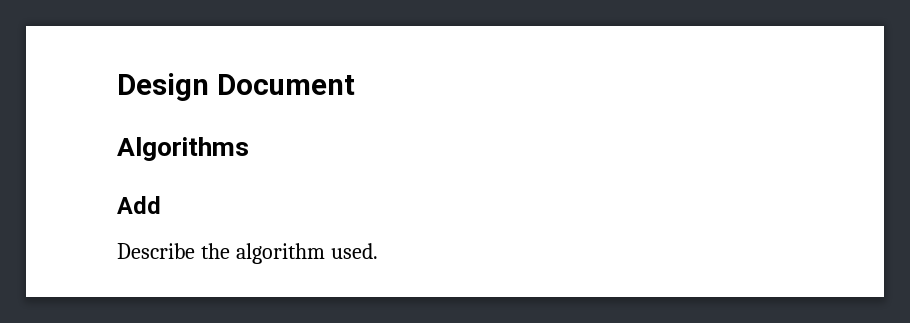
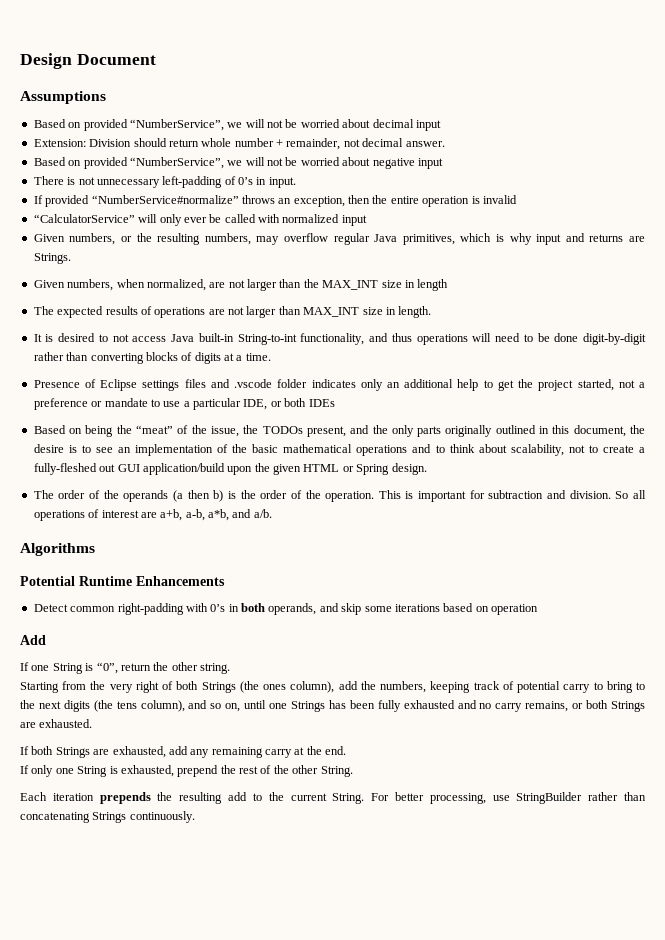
+ Assumptions
+ Based on provided “NumberService”, we will not be worried about decimal input
+ Extension: Division should return whole number + remainder, not decimal answer.
+ Based on provided “NumberService”, we will not be worried about negative input
+ There is not unnecessary left-padding of 0’s in input.
+ If provided “NumberService#normalize” throws an exception, then the entire operation is invalid
+ “CalculatorService” will only ever be called with normalized input
+ Given numbers, or the resulting numbers, may overflow regular Java primitives, which is why input and returns are Strings.
+ Given numbers, when normalized, are not larger than the MAX_INT size in length
+ The expected results of operations are not larger than MAX_INT size in length.
+ It is desired to not access Java built-in String-to-int functionality, and thus operations will need to be done digit-by-digit rather than converting blocks of digits at a time.
+ Presence of Eclipse settings files and .vscode folder indicates only an additional help to get the project started, not a preference or mandate to use a particular IDE, or both IDEs
+ Based on being the “meat” of the issue, the TODOs present, and the only parts originally outlined in this document, the desire is to see an implementation of the basic mathematical operations and to think about scalability, not to create a fully-fleshed out GUI application/build upon the given HTML or Spring design.
+ The order of the operands (a then b) is the order of the operation. This is important for subtraction and division. So all operations of interest are a+b, a-b, a*b, and a/b.
  Algorithms
+ Potential Runtime Enhancements
+ Detect common right-padding with 0’s in both operands, and skip some iterations based on operation
  Add
- Describe the algorithm used.
+ If one String is “0”, return the other string.
+ Starting from the very right of both Strings (the ones column), add the numbers, keeping track of potential carry to bring to the next digits (the tens column), and so on, until one Strings has been fully exhausted and no carry remains, or both Strings are exhausted.
+ If both Strings are exhausted, add any remaining carry at the end.
+ If only one String is exhausted, prepend the rest of the other String.
+ Each iteration prepends the resulting add to the current String. For better processing, use StringBuilder rather than concatenating Strings continuously.

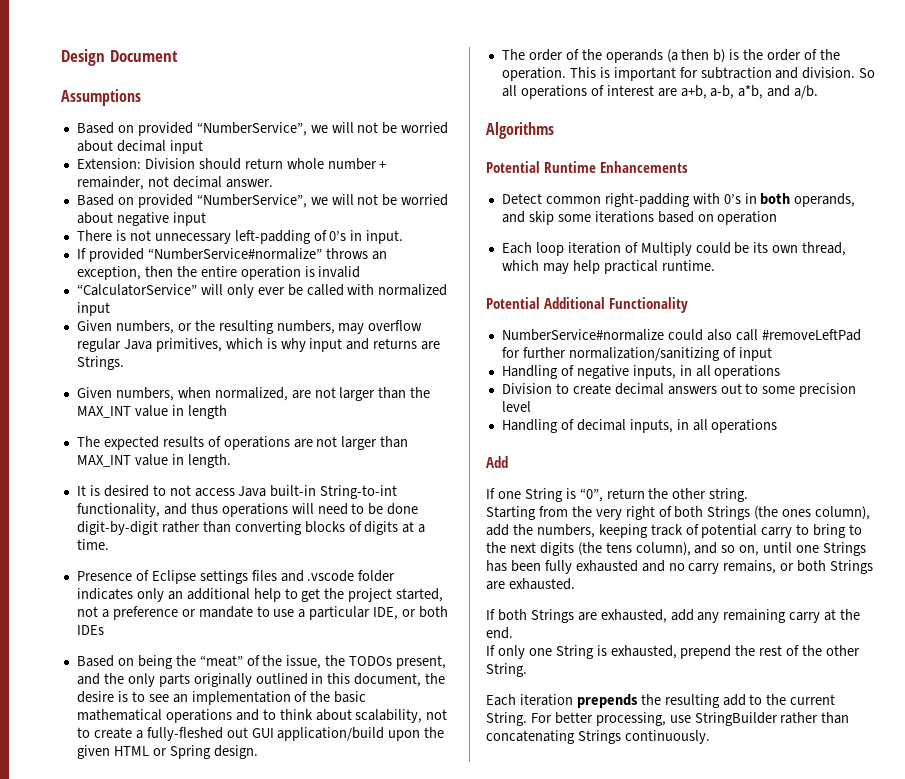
- Given numbers, when normalized, are not larger than the MAX_INT size in length
+ Given numbers, when normalized, are not larger than the MAX_INT value in length
- The expected results of operations are not larger than MAX_INT size in length.
+ The expected results of operations are not larger than MAX_INT value in length.
+ Each loop iteration of Multiply could be its own thread, which may help practical runtime.
+ Potential Additional Functionality
+ NumberService#normalize could also call #removeLeftPad for further normalization/sanitizing of input
+ Handling of negative inputs, in all operations
+ Division to create decimal answers out to some precision level
+ Handling of decimal inputs, in all operations

